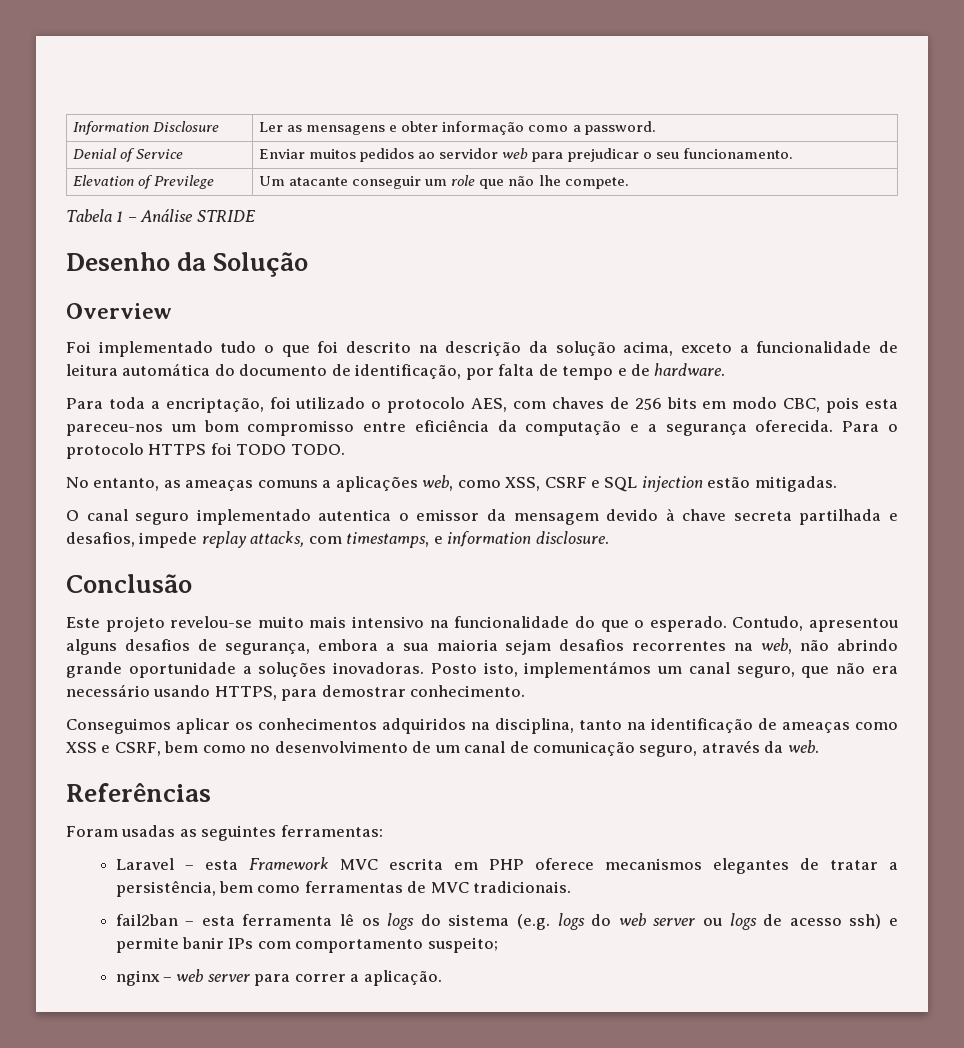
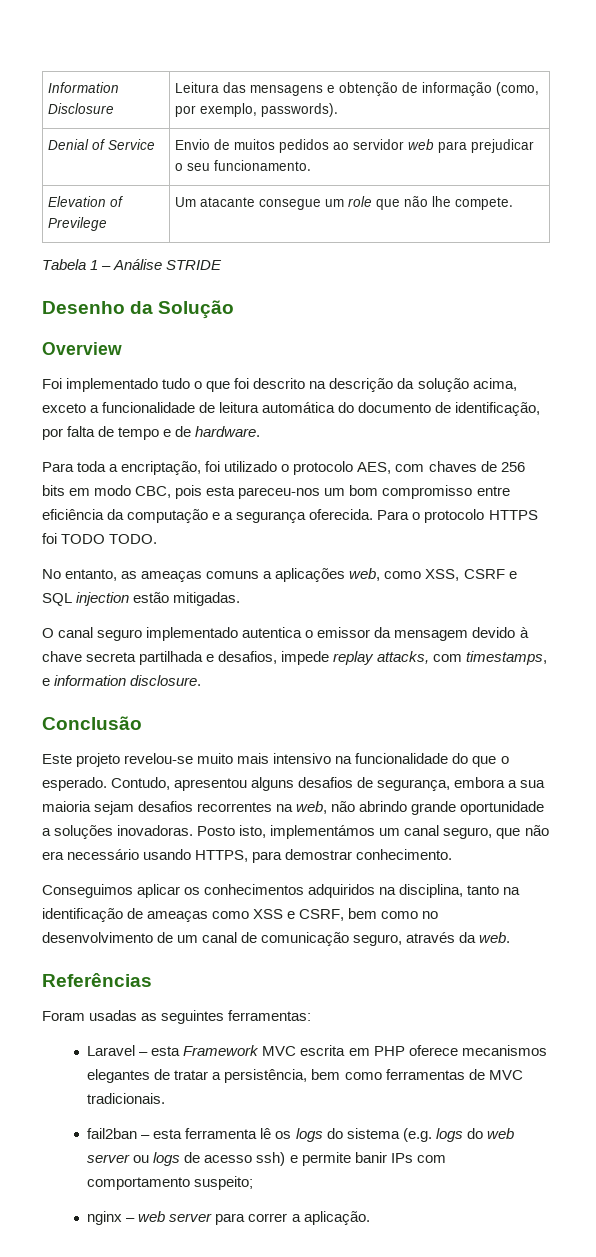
- Information Disclosure | Ler as mensagens e obter informação como a password.
+ Information Disclosure | Leitura das mensagens e obtenção de informação (como, por exemplo, passwords).
- Denial of Service | Enviar muitos pedidos ao servidor web para prejudicar o seu funcionamento.
+ Denial of Service | Envio de muitos pedidos ao servidor web para prejudicar o seu funcionamento.
- Elevation of Previlege | Um atacante conseguir um role que não lhe compete.
+ Elevation of Previlege | Um atacante consegue um role que não lhe compete.

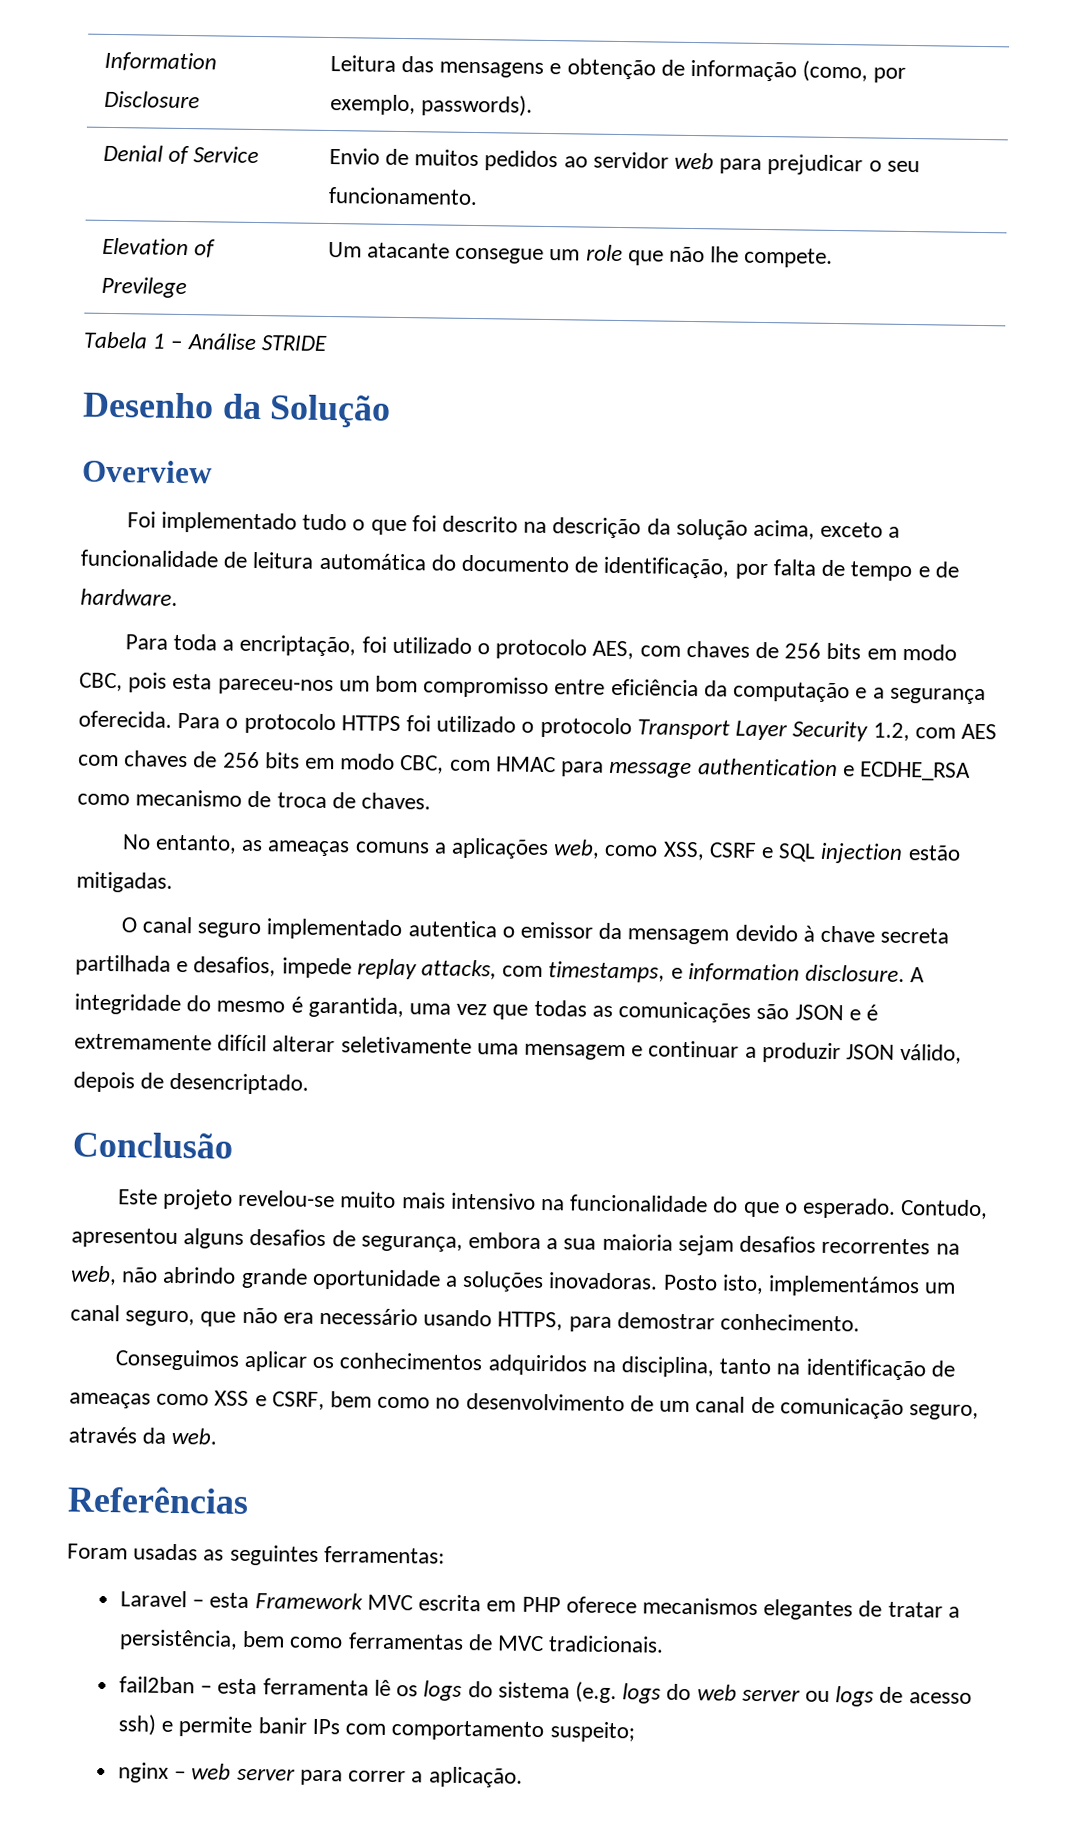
- Para o protocolo HTTPS foi TODO TODO.
+ Para o protocolo HTTPS foi utilizado o protocolo Transport Layer Security 1.2, com AES com chaves de 256 bits em modo CBC, com HMAC para message authentication e ECDHE_RSA como mecanismo de troca de chaves.
+ A integridade do mesmo é garantida, uma vez que todas as comunicações são JSON e é extremamente difícil alterar seletivamente uma mensagem e continuar a produzir JSON válido, depois de desencriptado.

